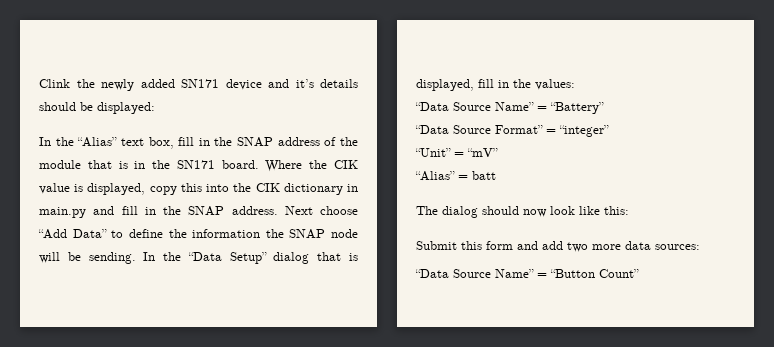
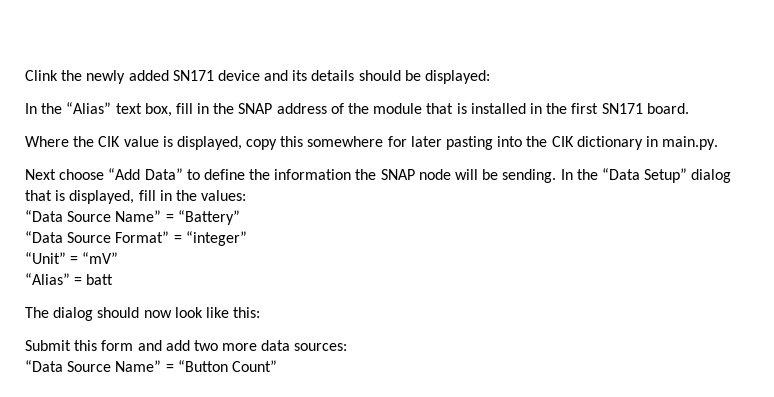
- Clink the newly added SN171 device and it’s details should be displayed:
+ Clink the newly added SN171 device and its details should be displayed:
- In the “Alias” text box, fill in the SNAP address of the module that is in the SN171 board. Where the CIK value is displayed, copy this into the CIK dictionary in main.py and fill in the SNAP address. Next choose “Add Data” to define the information the SNAP node will be sending.
+ In the “Alias” text box, fill in the SNAP address of the module that is installed in the first SN171 board.
+ Where the CIK value is displayed, copy this somewhere for later pasting into the CIK dictionary in main.py.
+ Next choose “Add Data” to define the information the SNAP node will be sending.

